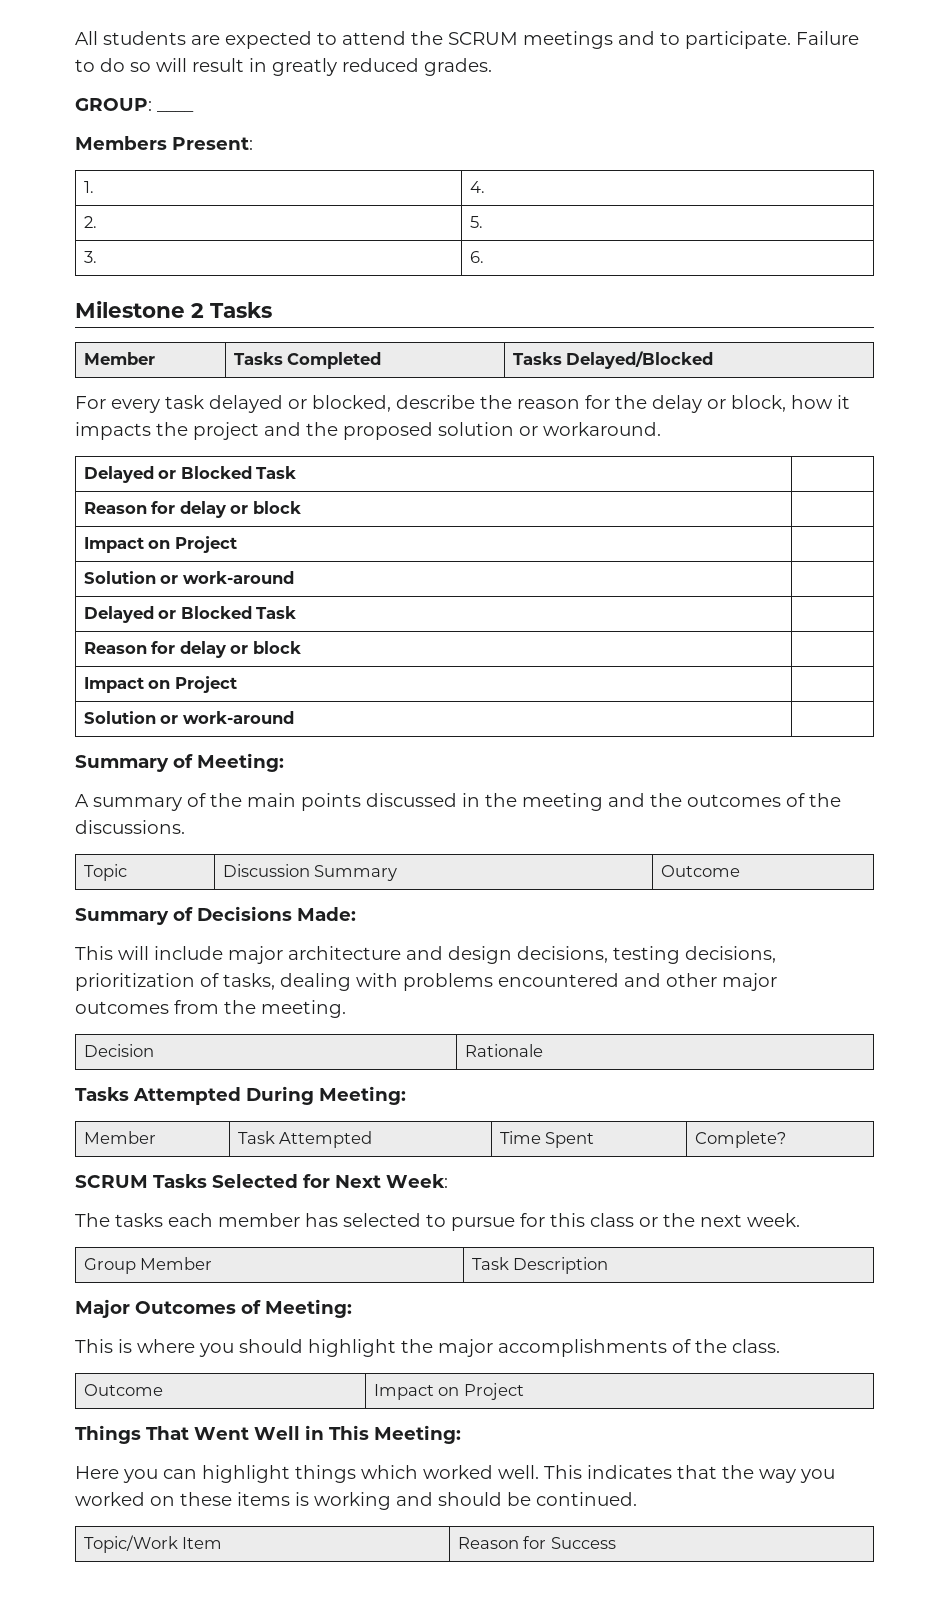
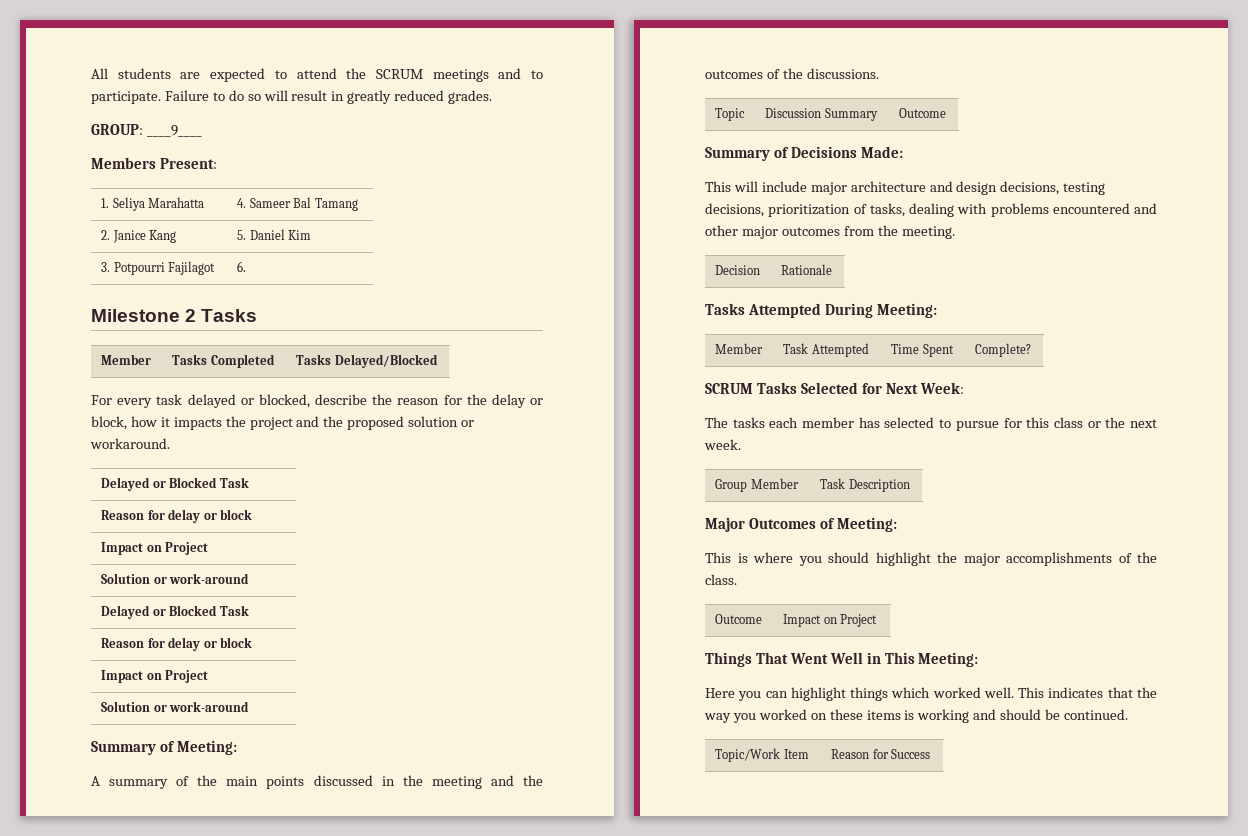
- GROUP: ____
+ GROUP: ____9____
- 1. | 4.
+ 1. Seliya Marahatta | 4. Sameer Bal Tamang
- 2. | 5.
+ 2. Janice Kang | 5. Daniel Kim
- 3. | 6.
+ 3. Potpourri Fajilagot | 6.

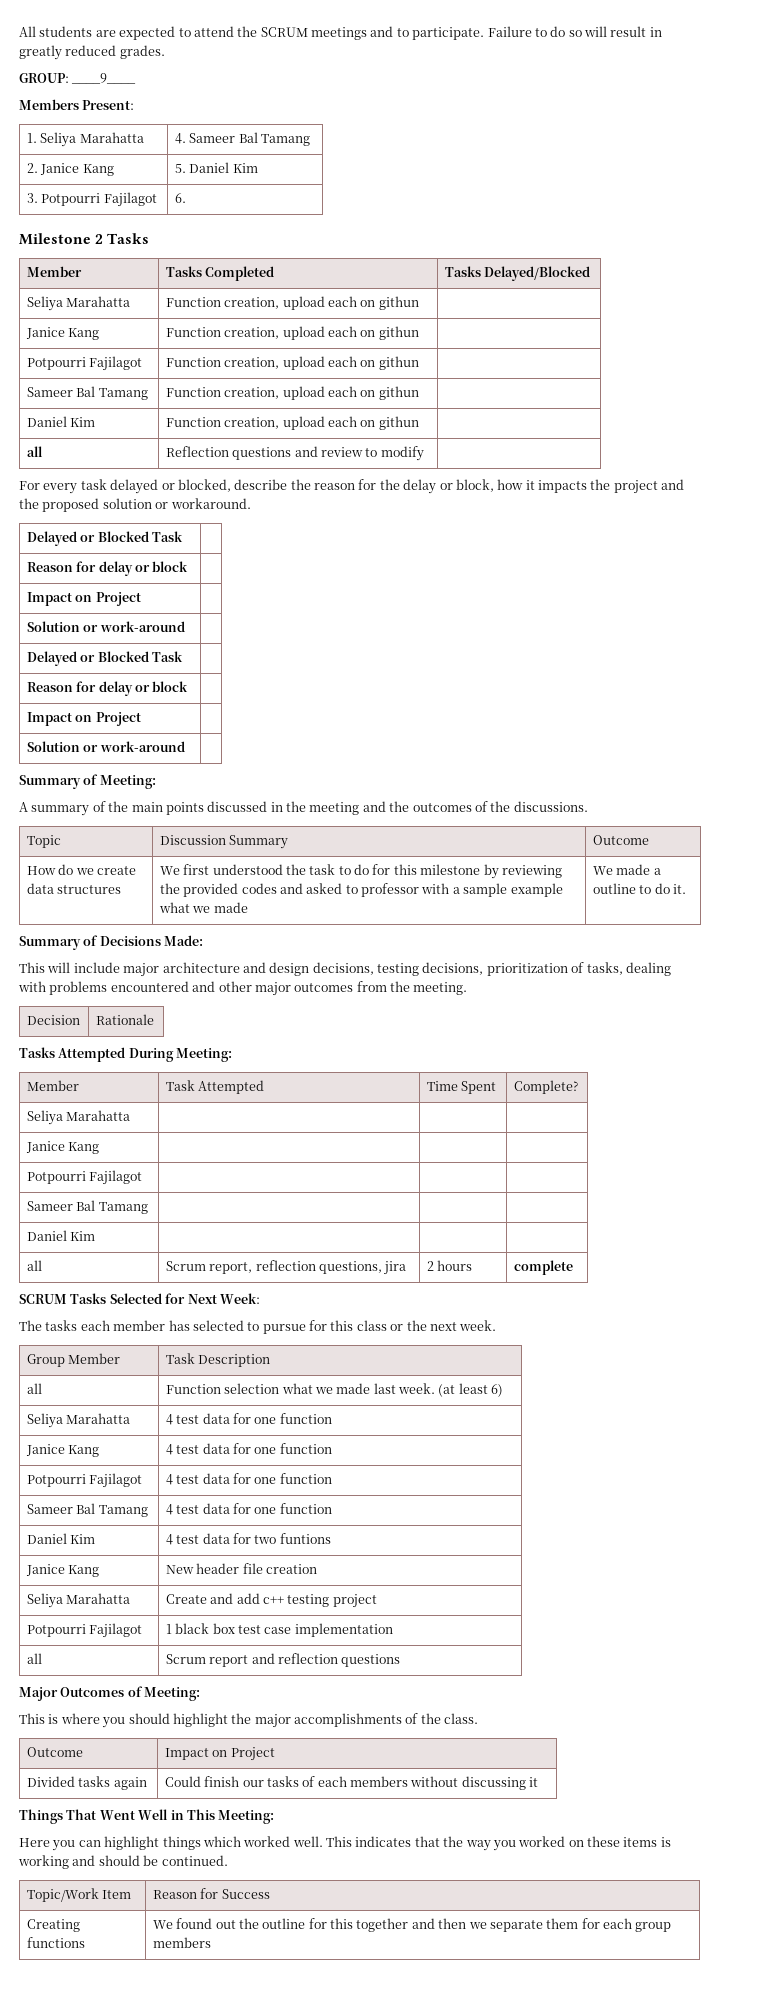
+ Seliya Marahatta | Function creation, upload each on githun |
+ Janice Kang | Function creation, upload each on githun |
+ Potpourri Fajilagot | Function creation, upload each on githun |
+ Sameer Bal Tamang | Function creation, upload each on githun |
+ Daniel Kim | Function creation, upload each on githun |
+ all | Reflection questions and review to modify |
+ How do we create data structures | We first understood the task to do for this milestone by reviewing the provided codes and asked to professor with a sample example what we made | We made a outline to do it.
+ Seliya Marahatta | | |
+ Janice Kang | | |
+ Potpourri Fajilagot | | |
+ Sameer Bal Tamang | | |
+ Daniel Kim | | |
+ all | Scrum report, reflection questions, jira | 2 hours | complete
+ all | Function selection what we made last week. (at least 6)
+ Seliya Marahatta | 4 test data for one function
+ Janice Kang | 4 test data for one function
+ Potpourri Fajilagot | 4 test data for one function
+ Sameer Bal Tamang | 4 test data for one function
+ Daniel Kim | 4 test data for two funtions
+ Janice Kang | New header file creation
+ Seliya Marahatta | Create and add c++ testing project
+ Potpourri Fajilagot | 1 black box test case implementation
+ all | Scrum report and reflection questions
+ Divided tasks again | Could finish our tasks of each members without discussing it
+ Creating functions | We found out the outline for this together and then we separate them for each group members

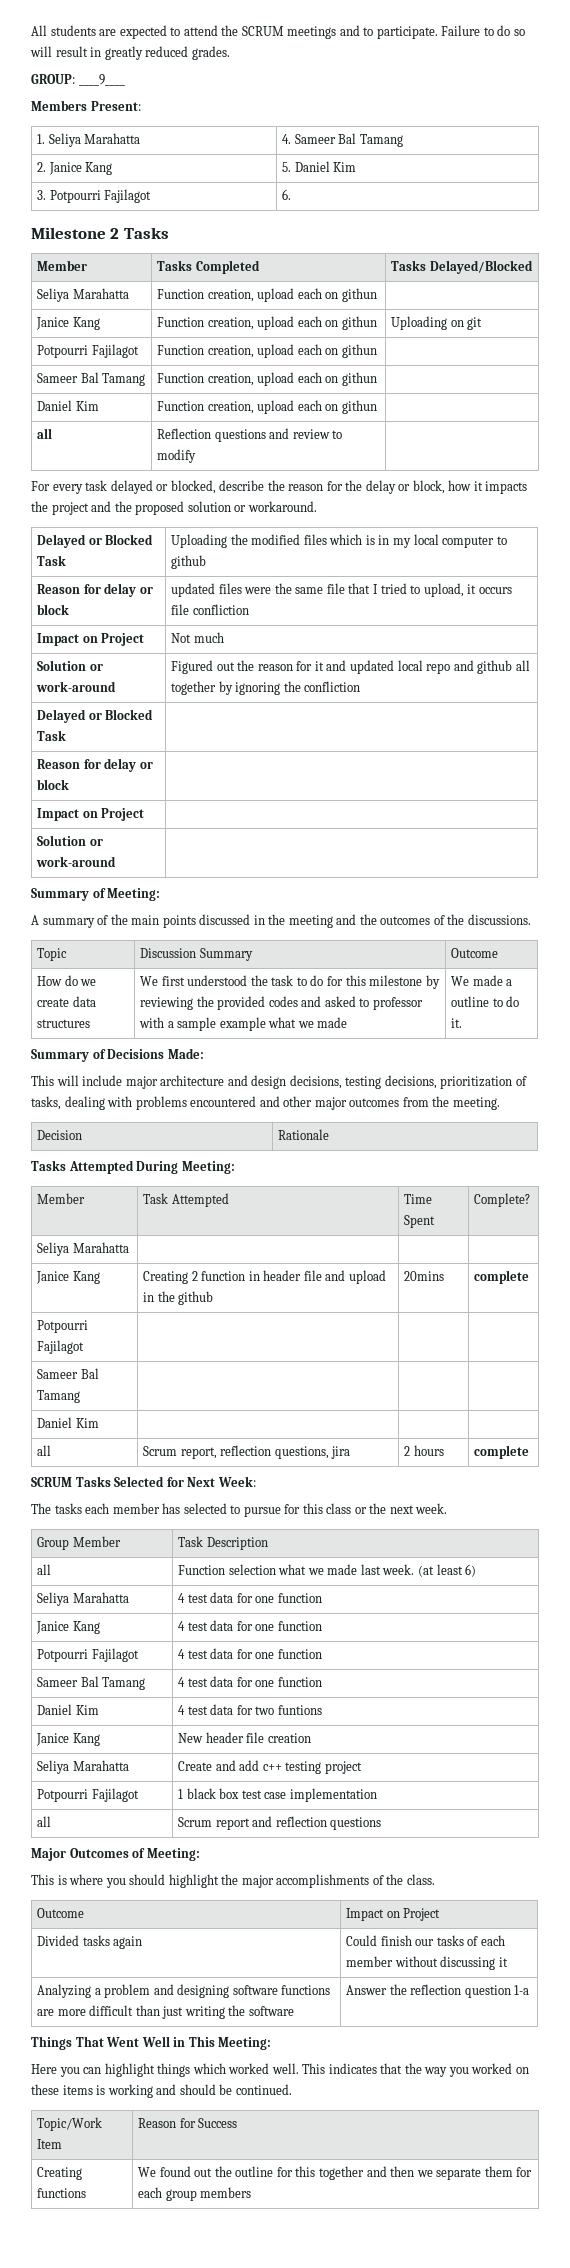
- Janice Kang | Function creation, upload each on githun |
+ Janice Kang | Function creation, upload each on githun | Uploading on git
  For every task delayed or blocked, describe the reason for the delay or block, how it impacts the project and the proposed solution or workaround.
- Delayed or Blocked Task |
- Reason for delay or block |
- Impact on Project |
- Solution or work-around |
+ Delayed or Blocked Task | Uploading the modified files which is in my local computer to github
+ Reason for delay or block | updated files were the same file that I tried to upload, it occurs file confliction
+ Impact on Project | Not much
+ Solution or work-around | Figured out the reason for it and updated local repo and github all together by ignoring the confliction
- Janice Kang | | |
+ Janice Kang | Creating 2 function in header file and upload in the github | 20mins | complete
- Divided tasks again | Could finish our tasks of each members without discussing it
+ Divided tasks again | Could finish our tasks of each member without discussing it
+ Analyzing a problem and designing software functions are more difficult than just writing the software | Answer the reflection question 1-a

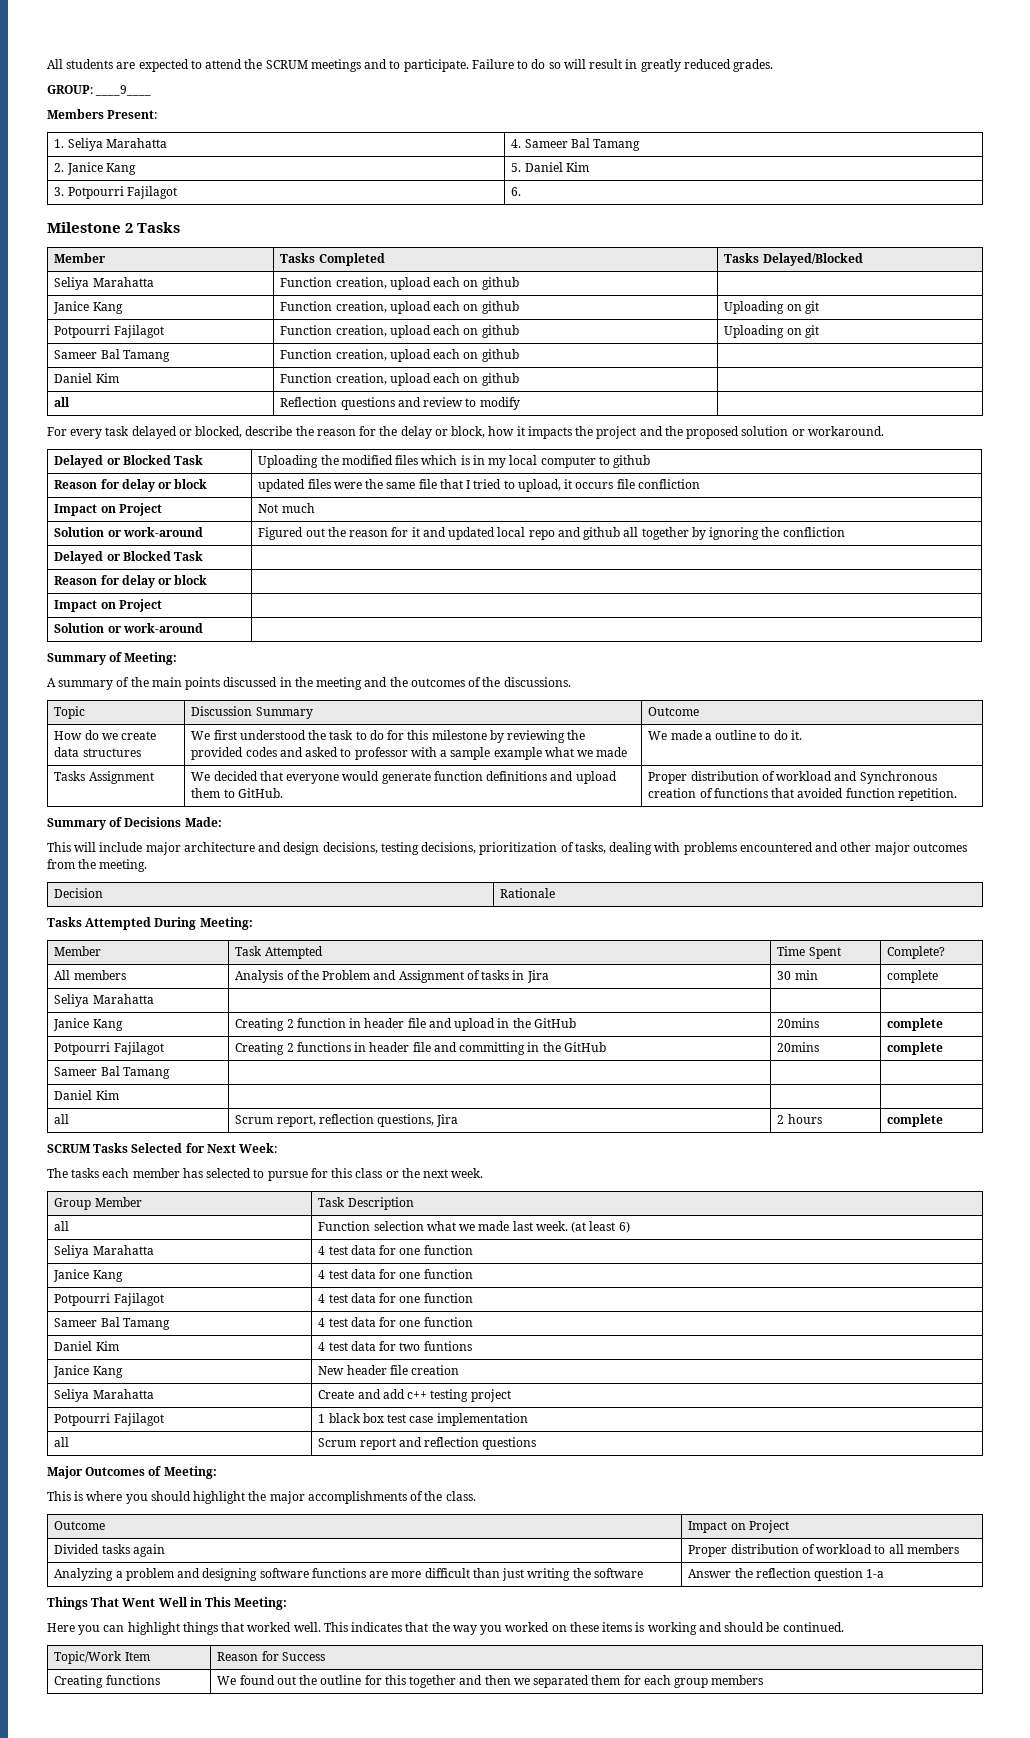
- Seliya Marahatta | Function creation, upload each on githun |
+ Seliya Marahatta | Function creation, upload each on github |
- Janice Kang | Function creation, upload each on githun | Uploading on git
+ Janice Kang | Function creation, upload each on github | Uploading on git
- Potpourri Fajilagot | Function creation, upload each on githun |
+ Potpourri Fajilagot | Function creation, upload each on github | Uploading on git
- Sameer Bal Tamang | Function creation, upload each on githun |
+ Sameer Bal Tamang | Function creation, upload each on github |
- Daniel Kim | Function creation, upload each on githun |
+ Daniel Kim | Function creation, upload each on github |
+ Tasks Assignment | We decided that everyone would generate function definitions and upload them to GitHub. | Proper distribution of workload and Synchronous creation of functions that avoided function repetition.
+ All members | Analysis of the Problem and Assignment of tasks in Jira | 30 min | complete
- Janice Kang | Creating 2 function in header file and upload in the github | 20mins | complete
+ Janice Kang | Creating 2 function in header file and upload in the GitHub | 20mins | complete
- Potpourri Fajilagot | | |
+ Potpourri Fajilagot | Creating 2 functions in header file and committing in the GitHub | 20mins | complete
- all | Scrum report, reflection questions, jira | 2 hours | complete
+ all | Scrum report, reflection questions, Jira | 2 hours | complete
- Divided tasks again | Could finish our tasks of each member without discussing it
+ Divided tasks again | Proper distribution of workload to all members
- Here you can highlight things which worked well.
+ Here you can highlight things that worked well.
- Creating functions | We found out the outline for this together and then we separate them for each group members
+ Creating functions | We found out the outline for this together and then we separated them for each group members

